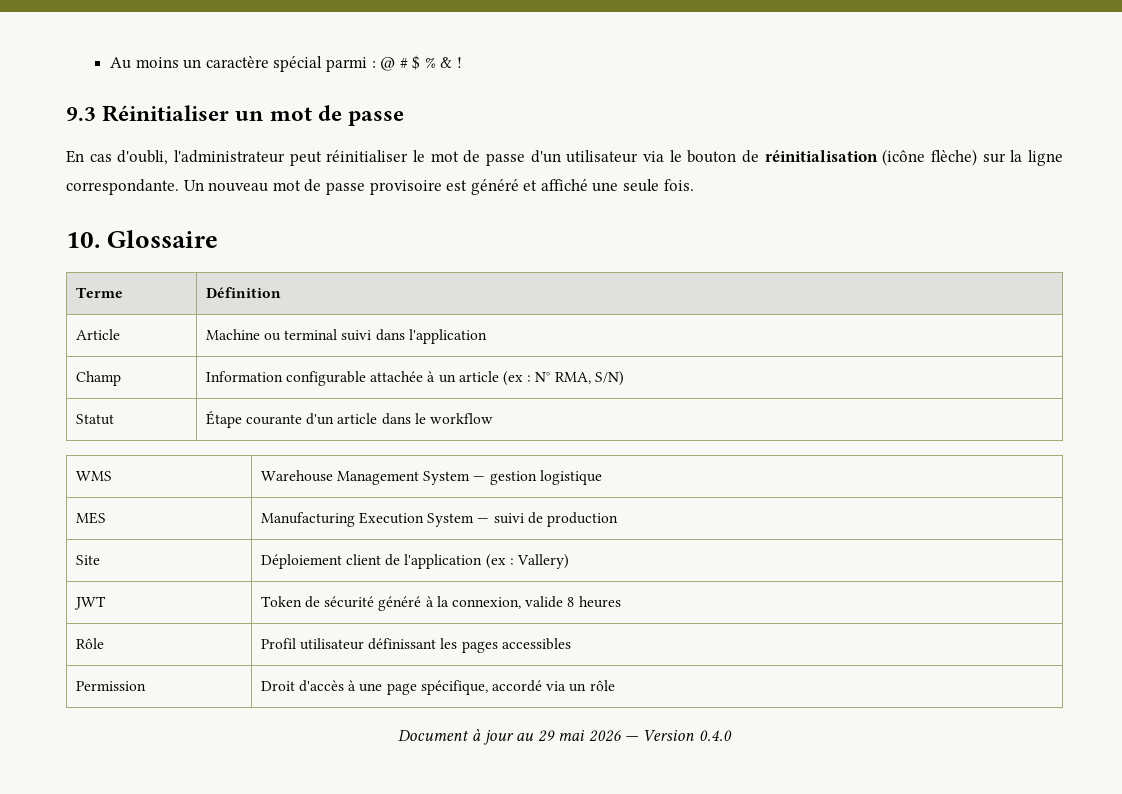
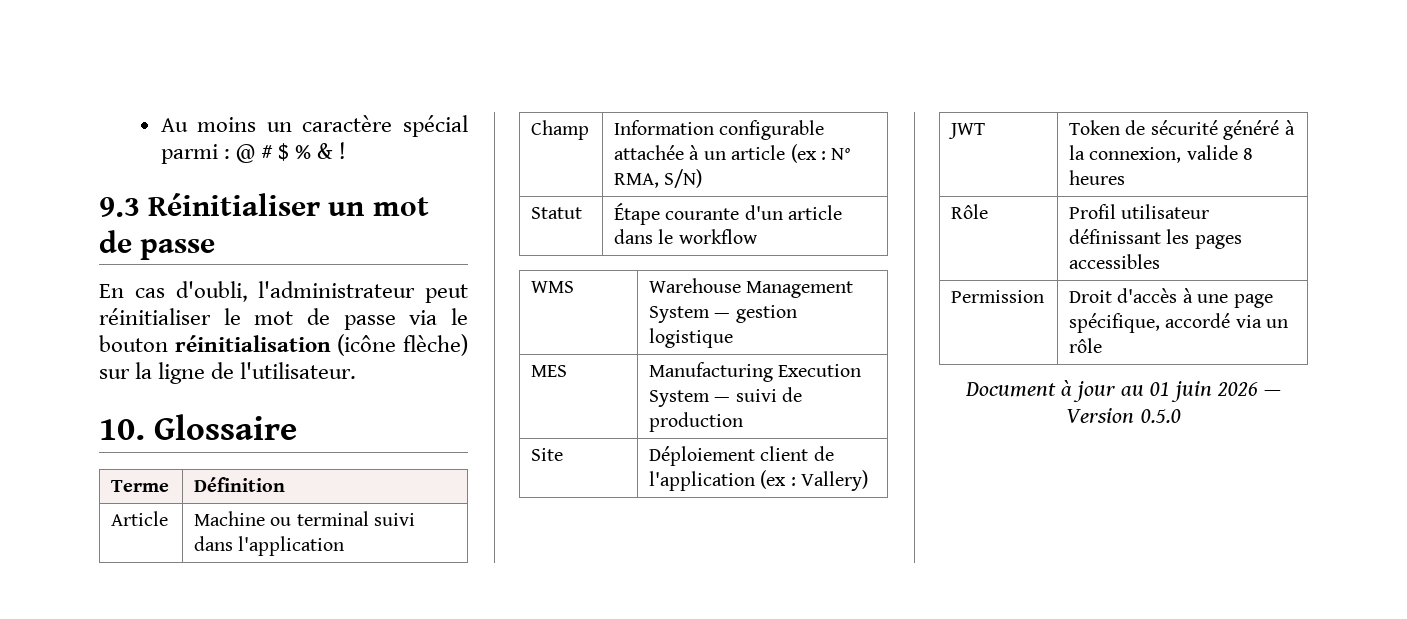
- En cas d'oubli, l'administrateur peut réinitialiser le mot de passe d'un utilisateur via le bouton de réinitialisation (icône flèche) sur la ligne correspondante. Un nouveau mot de passe provisoire est généré et affiché une seule fois.
+ En cas d'oubli, l'administrateur peut réinitialiser le mot de passe via le bouton réinitialisation (icône flèche) sur la ligne de l'utilisateur.
- Document à jour au 29 mai 2026 — Version 0.4.0
+ Document à jour au 01 juin 2026 — Version 0.5.0

